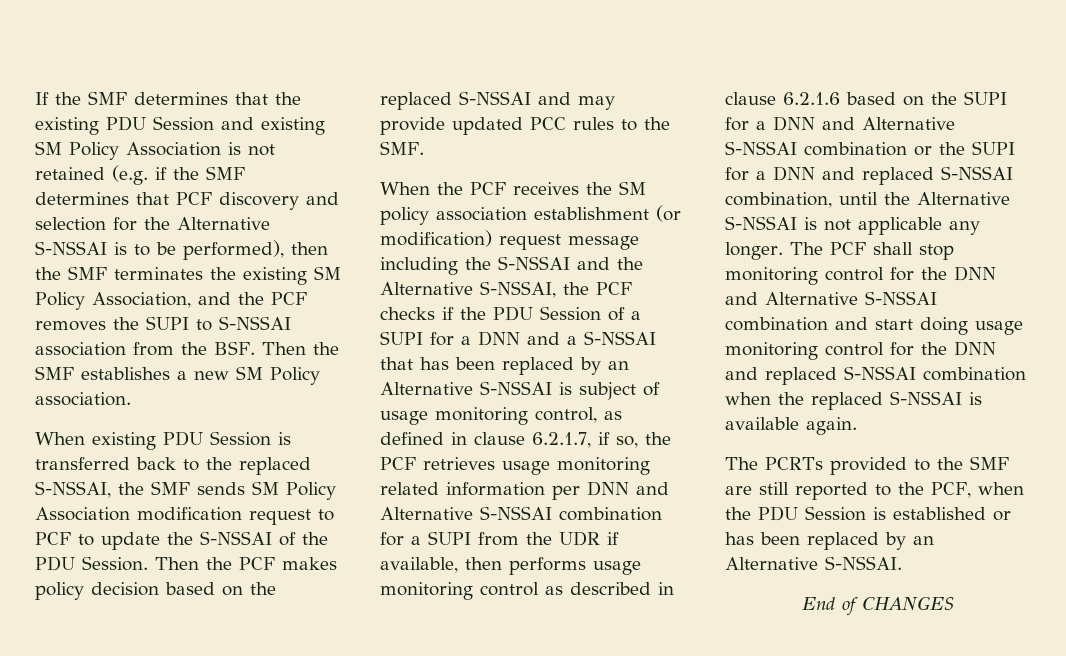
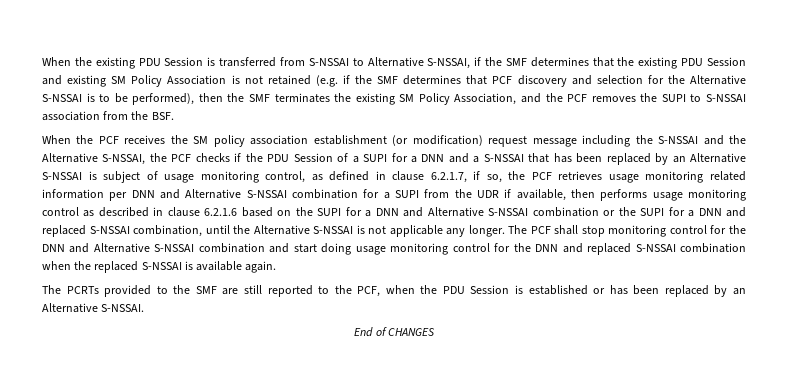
- If the SMF determines that the existing PDU Session and existing SM Policy Association is not retained (e.g. if the SMF determines that PCF discovery and selection for the Alternative S-NSSAI is to be performed), then the SMF terminates the existing SM Policy Association, and the PCF removes the SUPI to S-NSSAI association from the BSF. Then the SMF establishes a new SM Policy association.
- When existing PDU Session is transferred back to the replaced S-NSSAI, the SMF sends SM Policy Association modification request to PCF to update the S-NSSAI of the PDU Session. Then the PCF makes policy decision based on the replaced S-NSSAI and may provide updated PCC rules to the SMF.
+ When the existing PDU Session is transferred from S-NSSAI to Alternative S-NSSAI, if the SMF determines that the existing PDU Session and existing SM Policy Association is not retained (e.g. if the SMF determines that PCF discovery and selection for the Alternative S-NSSAI is to be performed), then the SMF terminates the existing SM Policy Association, and the PCF removes the SUPI to S-NSSAI association from the BSF.

